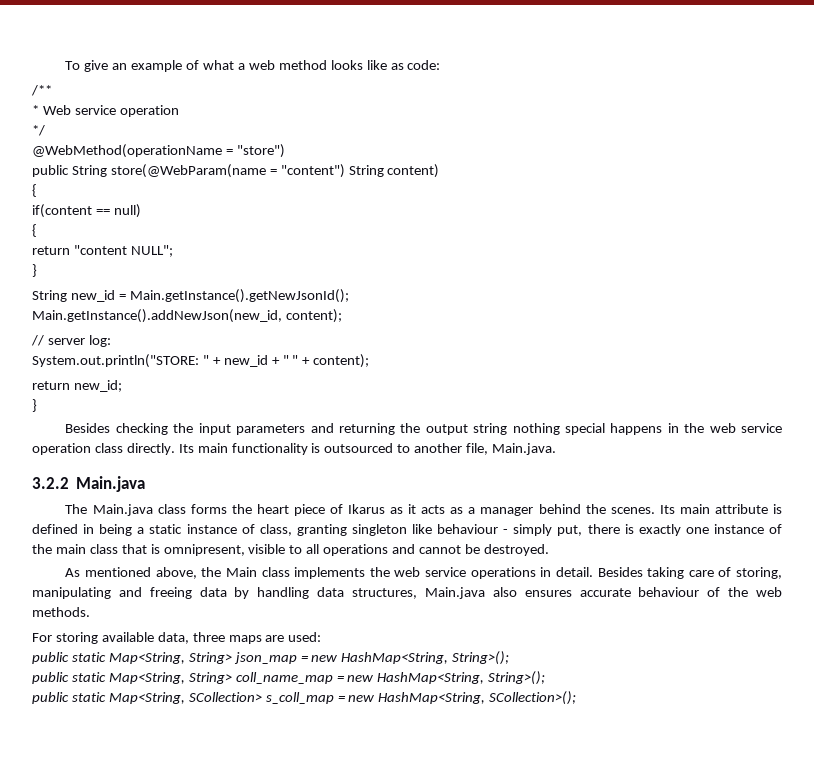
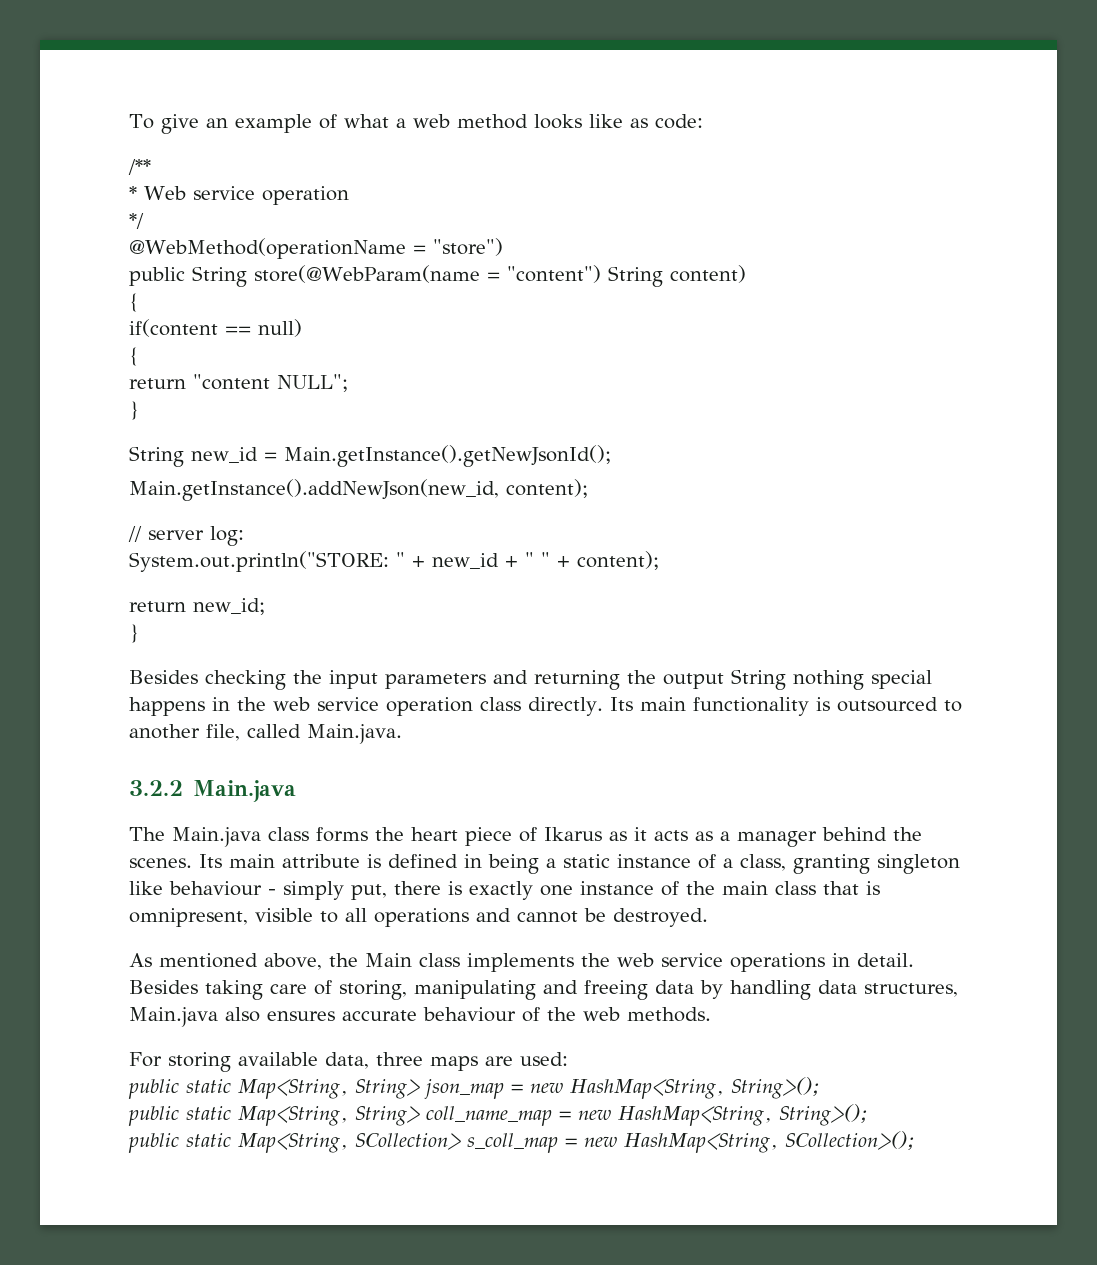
- Besides checking the input parameters and returning the output string nothing special happens in the web service operation class directly.
+ Besides checking the input parameters and returning the output String nothing special happens in the web service operation class directly.
- Its main functionality is outsourced to another file, Main.java.
+ Its main functionality is outsourced to another file, called Main.java.
- Its main attribute is defined in being a static instance of class, granting singleton like behaviour - simply put, there is exactly one instance of the main class that is omnipresent, visible to all operations and cannot be destroyed.
+ Its main attribute is defined in being a static instance of a class, granting singleton like behaviour - simply put, there is exactly one instance of the main class that is omnipresent, visible to all operations and cannot be destroyed.

